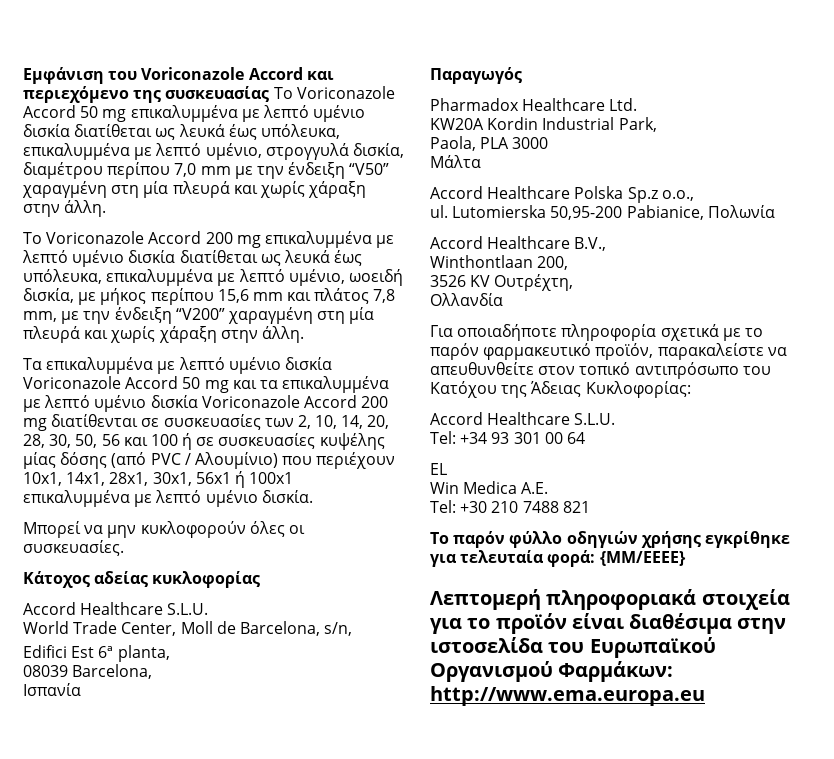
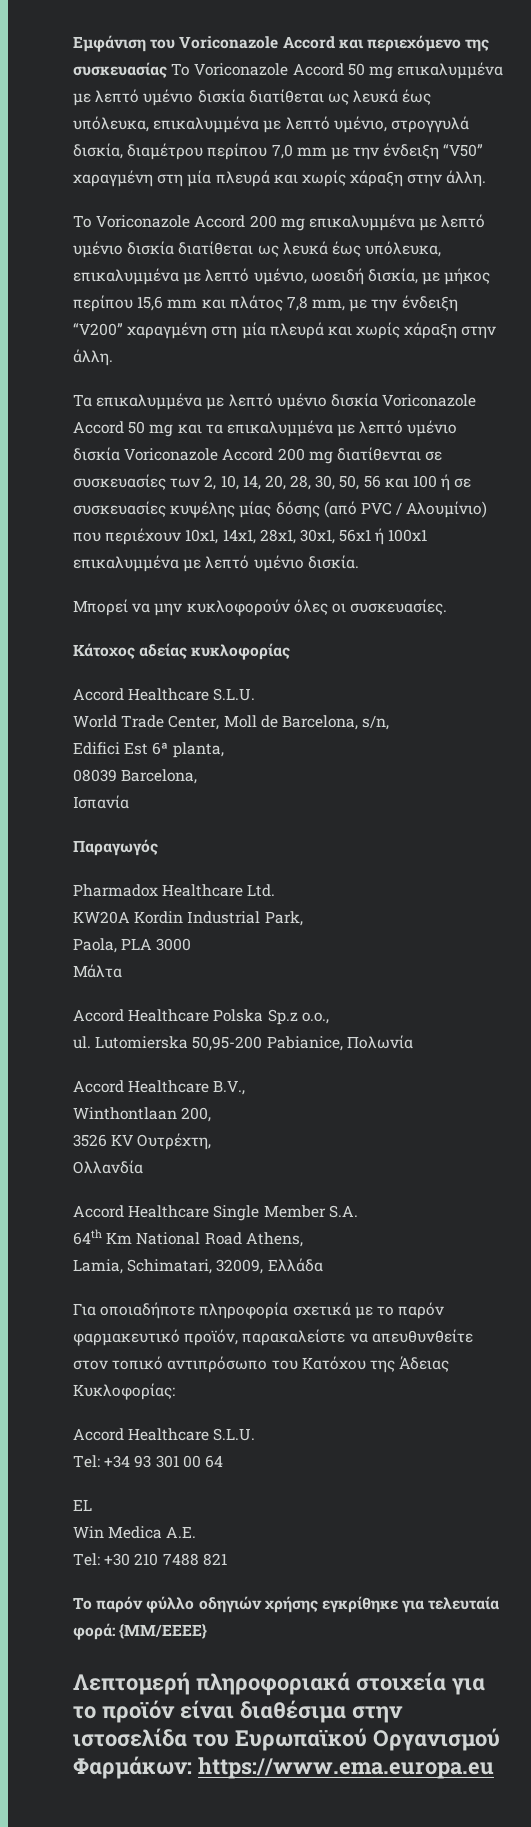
+ Accord Healthcare Single Member S.A.
+ 64th Km National Road Athens,
+ Lamia, Schimatari, 32009, Ελλάδα
- Λεπτομερή πληροφοριακά στοιχεία για το προϊόν είναι διαθέσιμα στην ιστοσελίδα του Ευρωπαϊκού Οργανισμού Φαρμάκων: http://www.ema.europa.eu
+ Λεπτομερή πληροφοριακά στοιχεία για το προϊόν είναι διαθέσιμα στην ιστοσελίδα του Ευρωπαϊκού Οργανισμού Φαρμάκων: https://www.ema.europa.eu

